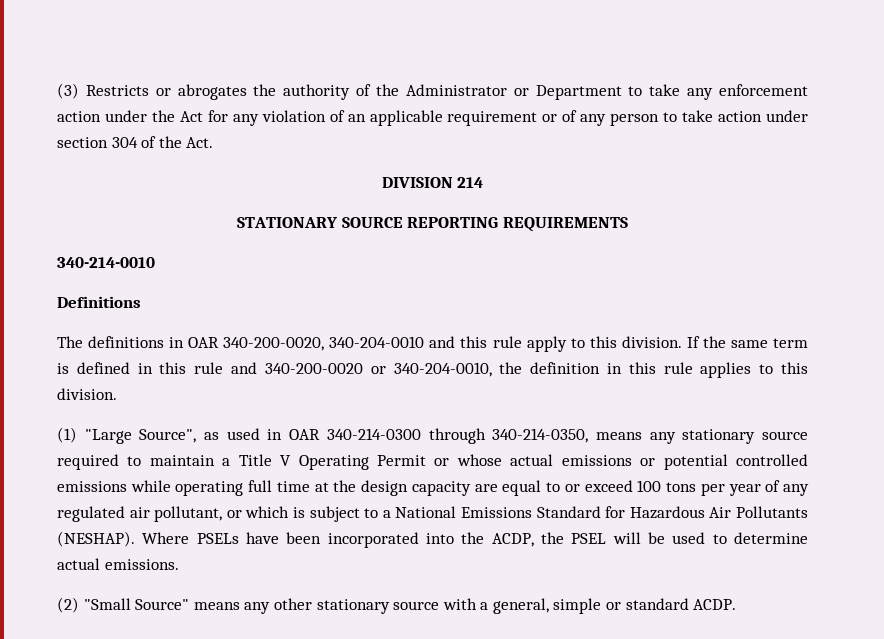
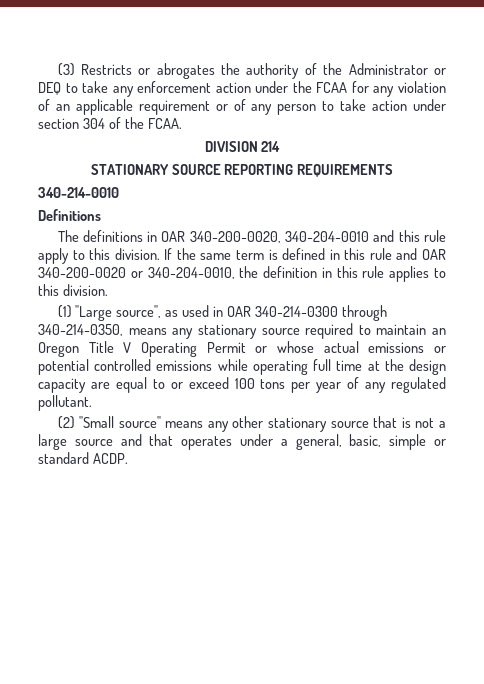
- (3) Restricts or abrogates the authority of the Administrator or Department to take any enforcement action under the Act for any violation of an applicable requirement or of any person to take action under section 304 of the Act.
+ (3) Restricts or abrogates the authority of the Administrator or DEQ to take any enforcement action under the FCAA for any violation of an applicable requirement or of any person to take action under section 304 of the FCAA.
- If the same term is defined in this rule and 340-200-0020 or 340-204-0010, the definition in this rule applies to this division.
+ If the same term is defined in this rule and OAR 340-200-0020 or 340-204-0010, the definition in this rule applies to this division.
- (1) "Large Source", as used in OAR 340-214-0300 through 340-214-0350, means any stationary source required to maintain a Title V Operating Permit or whose actual emissions or potential controlled emissions while operating full time at the design capacity are equal to or exceed 100 tons per year of any regulated air pollutant, or which is subject to a National Emissions Standard for Hazardous Air Pollutants (NESHAP). Where PSELs have been incorporated into the ACDP, the PSEL will be used to determine actual emissions.
+ (1) "Large source", as used in OAR 340-214-0300 through 340-214-0350, means any stationary source required to maintain an Oregon Title V Operating Permit or whose actual emissions or potential controlled emissions while operating full time at the design capacity are equal to or exceed 100 tons per year of any regulated pollutant.
- (2) "Small Source" means any other stationary source with a general, simple or standard ACDP.
+ (2) "Small source" means any other stationary source that is not a large source and that operates under a general, basic, simple or standard ACDP.

